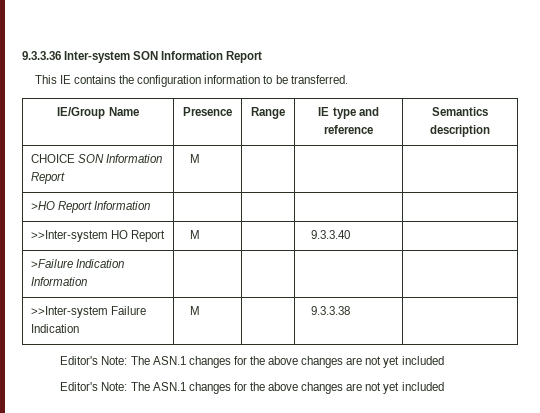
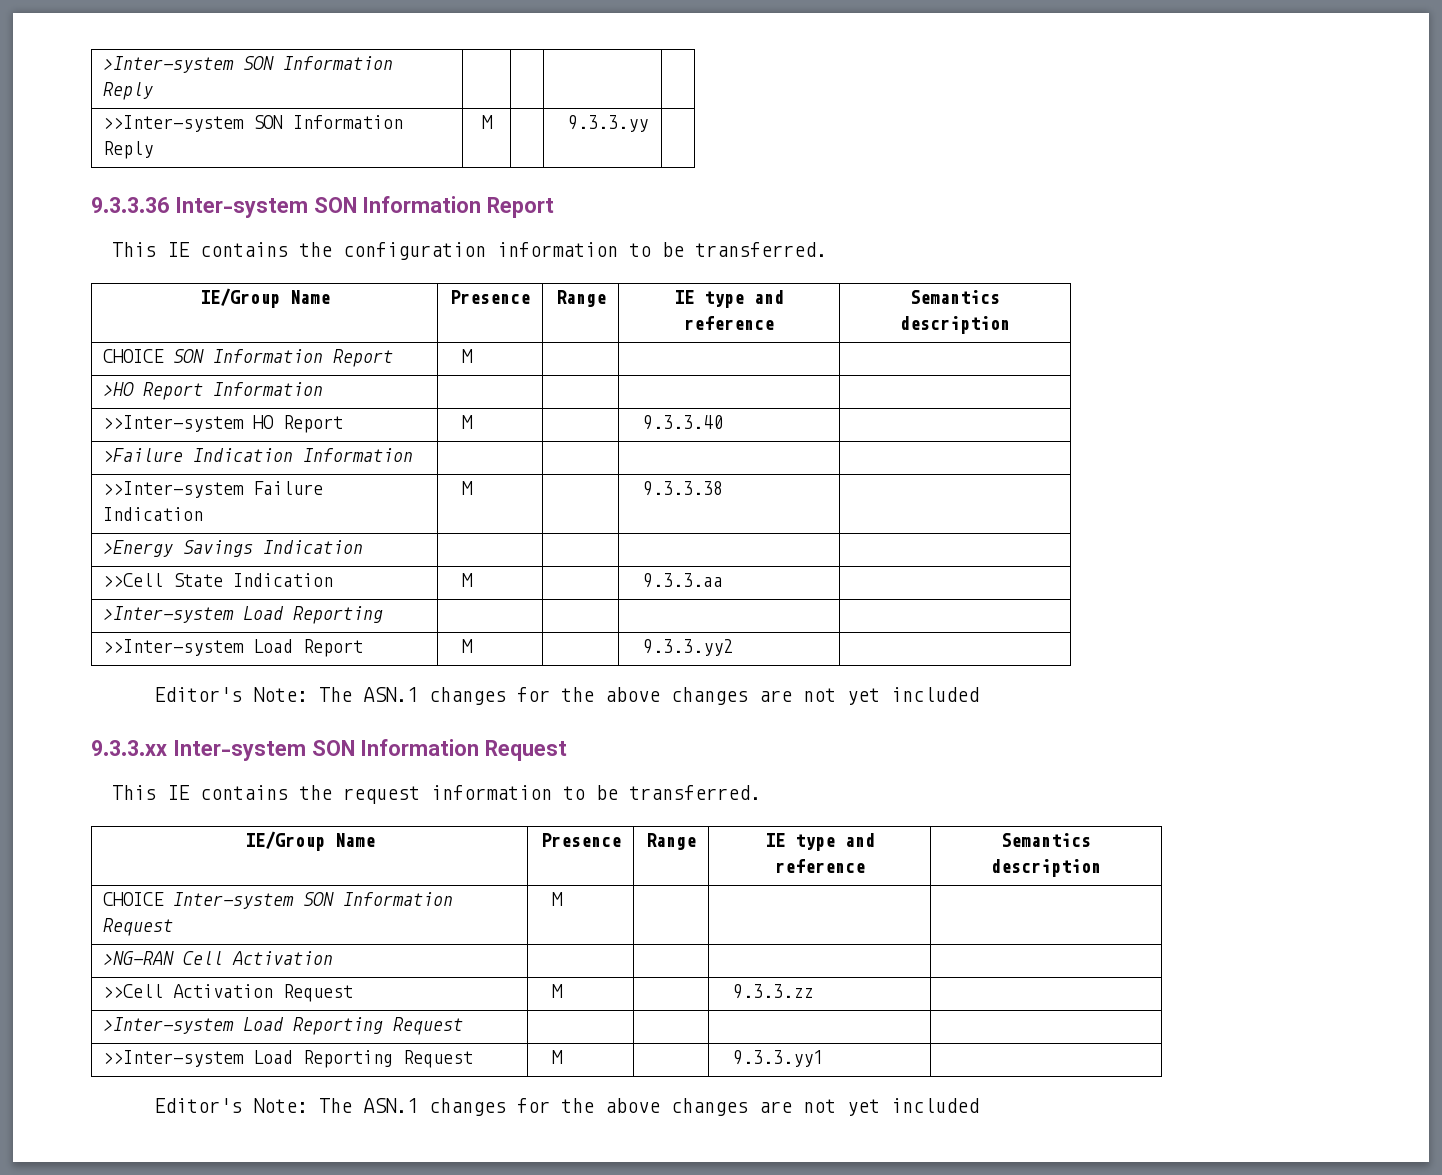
+ >Inter-system SON Information Reply | | | |
+ >>Inter-system SON Information Reply | M | | 9.3.3.yy |
+ >Energy Savings Indication | | | |
+ >>Cell State Indication | M | | 9.3.3.aa |
+ >Inter-system Load Reporting | | | |
+ >>Inter-system Load Report | M | | 9.3.3.yy2 |
+ 9.3.3.xx Inter-system SON Information Request
+ This IE contains the request information to be transferred.
+ IE/Group Name | Presence | Range | IE type and reference | Semantics description
+ CHOICE Inter-system SON Information Request | M | | |
+ >NG-RAN Cell Activation | | | |
+ >>Cell Activation Request | M | | 9.3.3.zz |
+ >Inter-system Load Reporting Request | | | |
+ >>Inter-system Load Reporting Request | M | | 9.3.3.yy1 |

